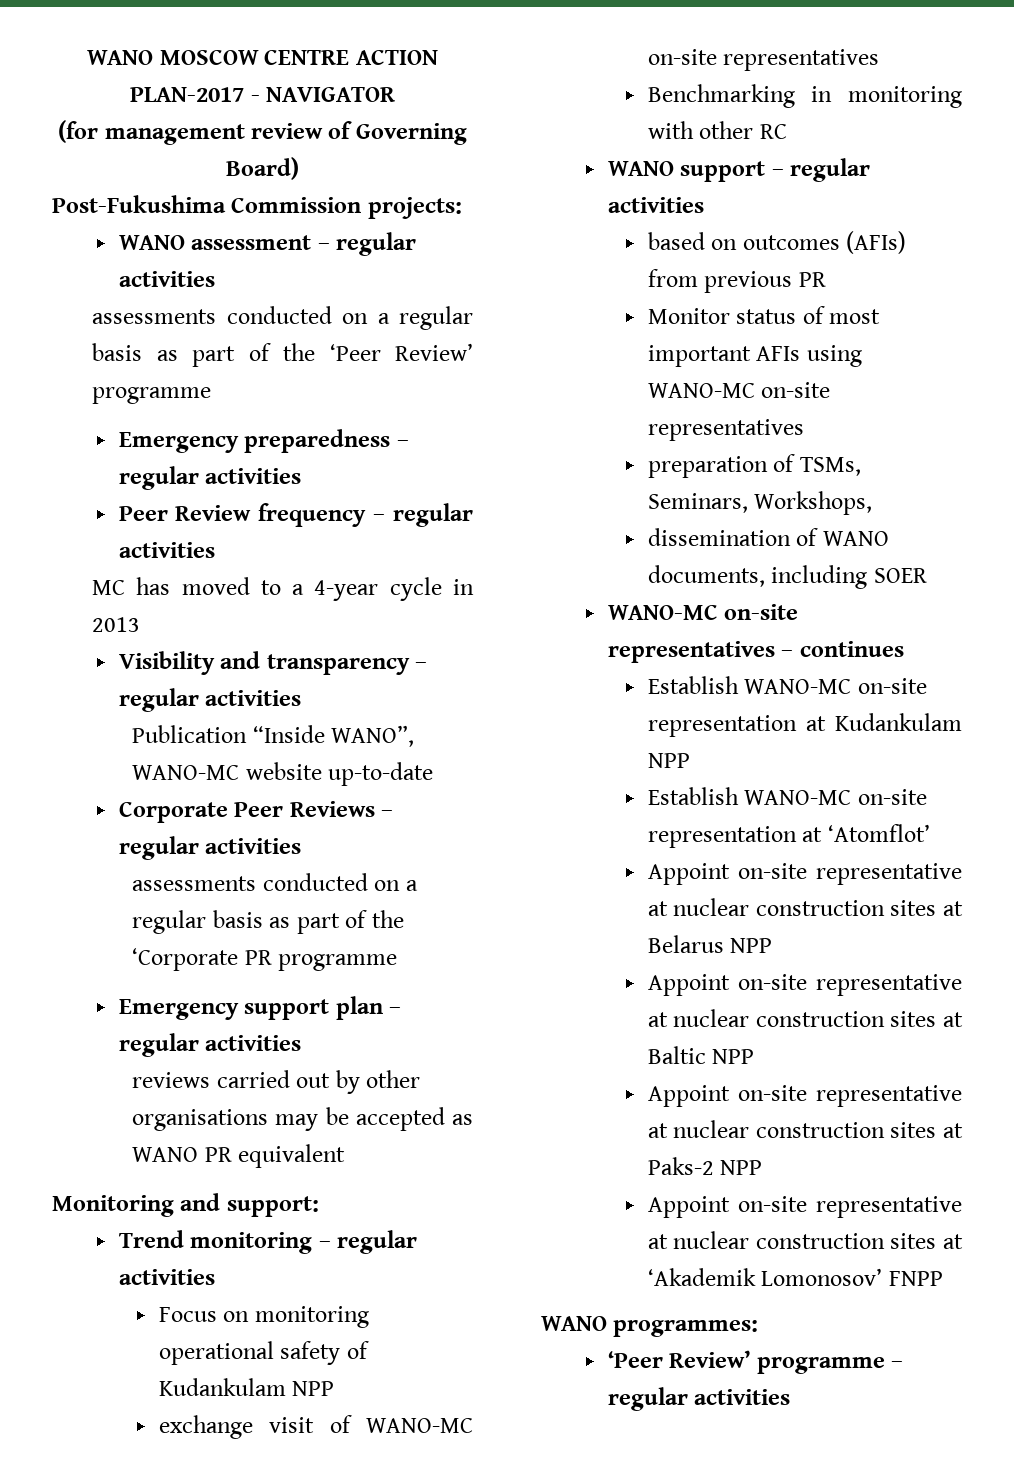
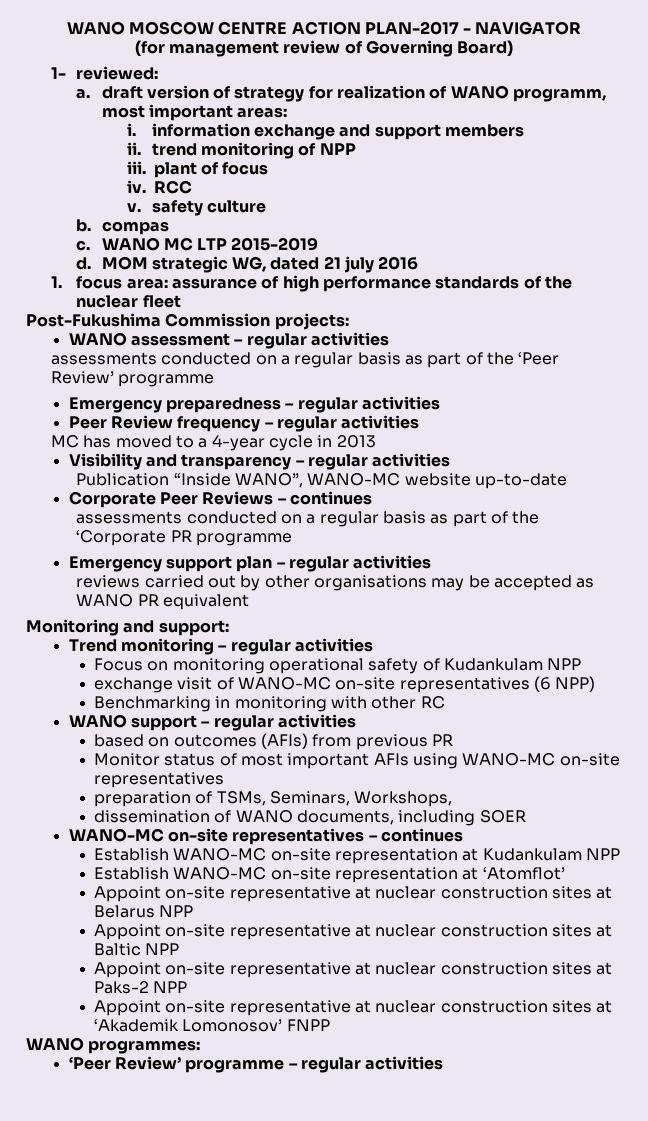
+ 1- reviewed:
+ a. draft version of strategy for realization of WANO programm, most important areas:
+ i. information exchange and support members
+ ii. trend monitoring of NPP
+ iii. plant of focus
+ iv. RCC
+ v. safety culture
+ b. compas
+ c. WANO MC LTP 2015-2019
+ d. MOM strategic WG, dated 21 july 2016
+ 1. focus area: assurance of high performance standards of the nuclear fleet
- Corporate Peer Reviews – regular activities
+ Corporate Peer Reviews – continues
- exchange visit of WANO-MC on-site representatives
+ exchange visit of WANO-MC on-site representatives (6 NPP)

